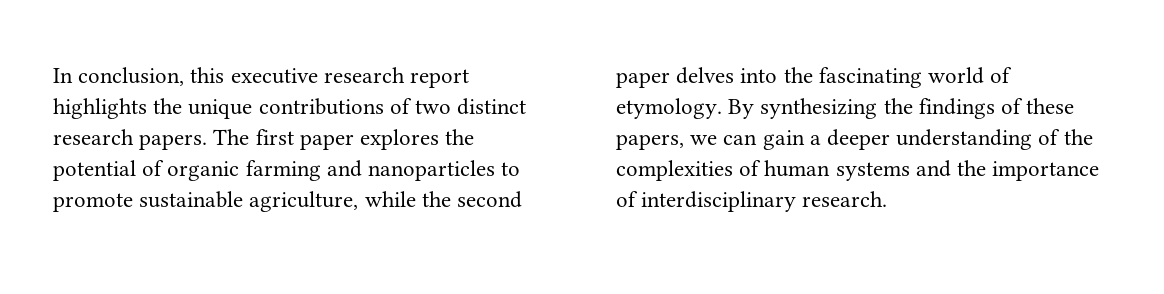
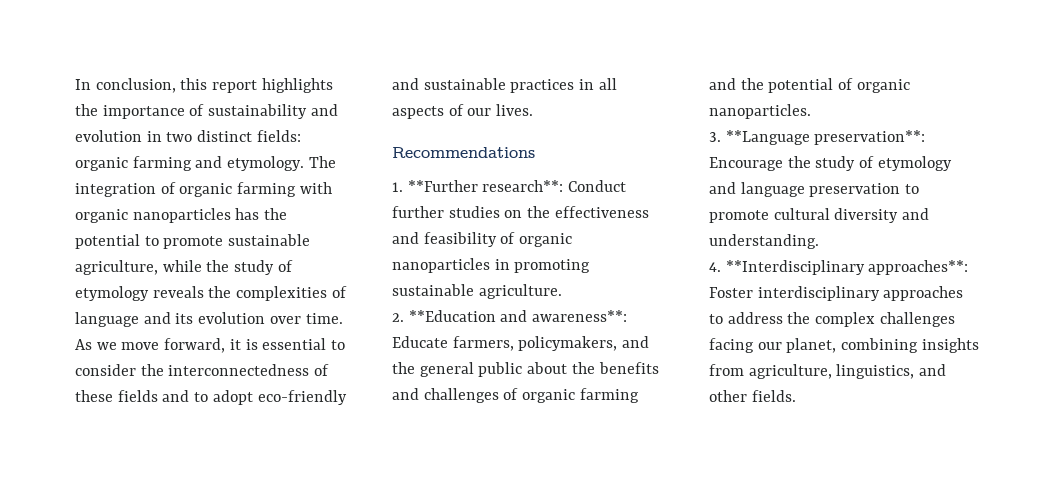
- In conclusion, this executive research report highlights the unique contributions of two distinct research papers. The first paper explores the potential of organic farming and nanoparticles to promote sustainable agriculture, while the second paper delves into the fascinating world of etymology. By synthesizing the findings of these papers, we can gain a deeper understanding of the complexities of human systems and the importance of interdisciplinary research.
+ In conclusion, this report highlights the importance of sustainability and evolution in two distinct fields: organic farming and etymology. The integration of organic farming with organic nanoparticles has the potential to promote sustainable agriculture, while the study of etymology reveals the complexities of language and its evolution over time. As we move forward, it is essential to consider the interconnectedness of these fields and to adopt eco-friendly and sustainable practices in all aspects of our lives.
+ Recommendations
+ 1. **Further research**: Conduct further studies on the effectiveness and feasibility of organic nanoparticles in promoting sustainable agriculture.
+ 2. **Education and awareness**: Educate farmers, policymakers, and the general public about the benefits and challenges of organic farming and the potential of organic nanoparticles.
+ 3. **Language preservation**: Encourage the study of etymology and language preservation to promote cultural diversity and understanding.
+ 4. **Interdisciplinary approaches**: Foster interdisciplinary approaches to address the complex challenges facing our planet, combining insights from agriculture, linguistics, and other fields.

